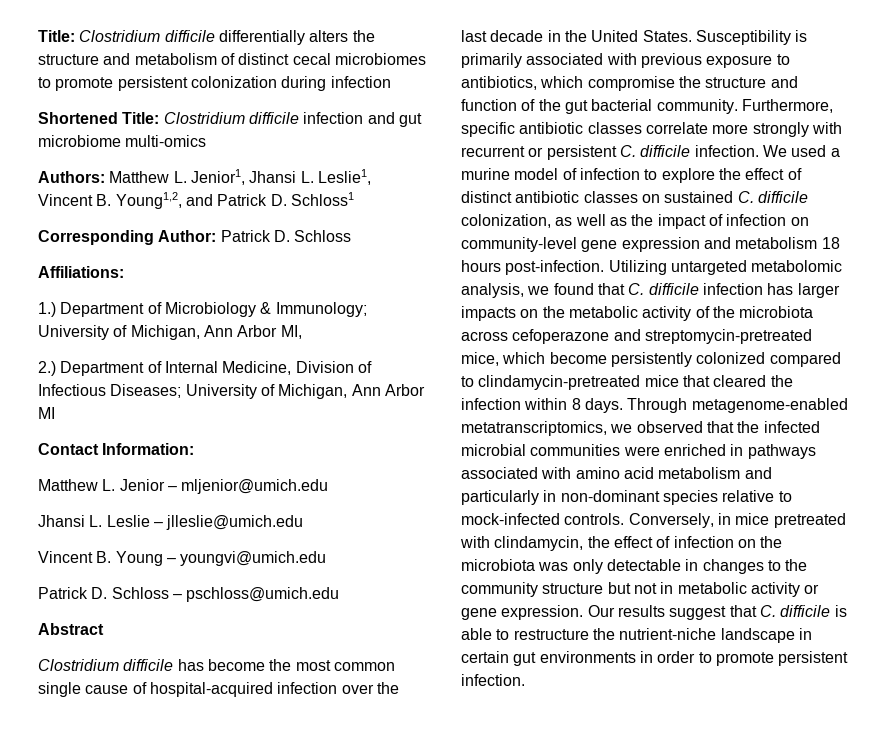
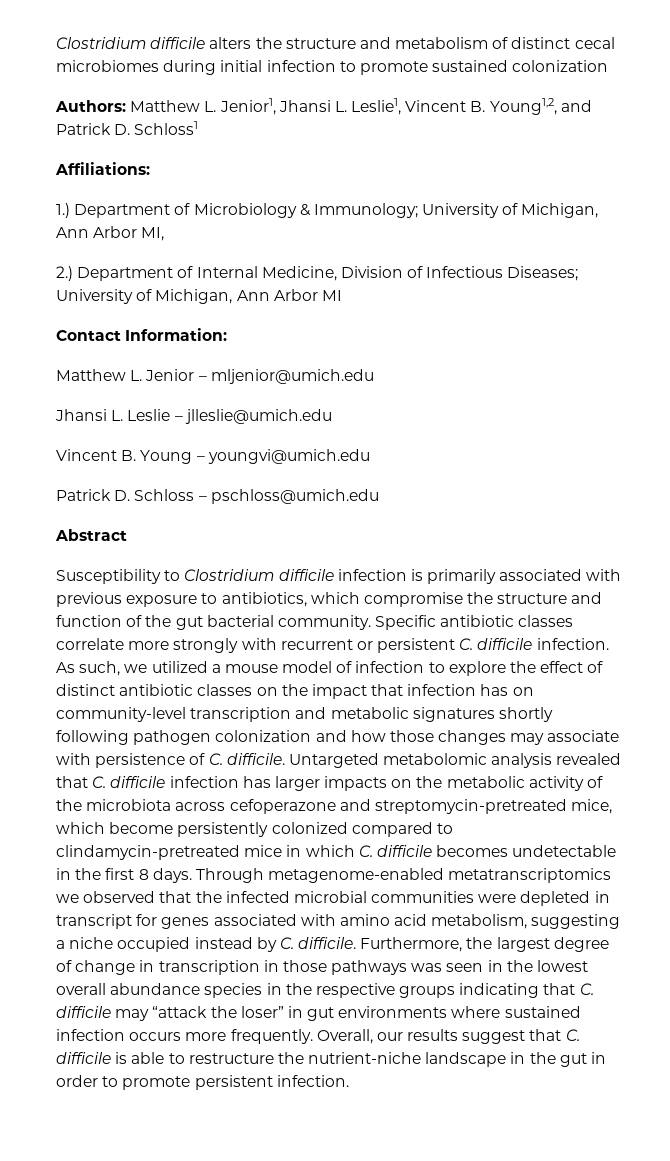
- Title: Clostridium difficile differentially alters the structure and metabolism of distinct cecal microbiomes to promote persistent colonization during infection
- Shortened Title: Clostridium difficile infection and gut microbiome multi-omics
+ Clostridium difficile alters the structure and metabolism of distinct cecal microbiomes during initial infection to promote sustained colonization
- Corresponding Author: Patrick D. Schloss
- Clostridium difficile has become the most common single cause of hospital-acquired infection over the last decade in the United States. Susceptibility is primarily associated with previous exposure to antibiotics, which compromise the structure and function of the gut bacterial community.
+ Susceptibility to Clostridium difficile infection is primarily associated with previous exposure to antibiotics, which compromise the structure and function of the gut bacterial community.
- Furthermore, specific antibiotic classes correlate more strongly with recurrent or persistent C. difficile infection.
+ Specific antibiotic classes correlate more strongly with recurrent or persistent C. difficile infection.
- We used a murine model of infection to explore the effect of distinct antibiotic classes on sustained C. difficile colonization, as well as the impact of infection on community-level gene expression and metabolism 18 hours post-infection. Utilizing untargeted metabolomic analysis, we found that C. difficile infection has larger impacts on the metabolic activity of the microbiota across cefoperazone and streptomycin-pretreated mice, which become persistently colonized compared to clindamycin-pretreated mice that cleared the infection within 8 days.
+ As such, we utilized a mouse model of infection to explore the effect of distinct antibiotic classes on the impact that infection has on community-level transcription and metabolic signatures shortly following pathogen colonization and how those changes may associate with persistence of C. difficile. Untargeted metabolomic analysis revealed that C. difficile infection has larger impacts on the metabolic activity of the microbiota across cefoperazone and streptomycin-pretreated mice, which become persistently colonized compared to clindamycin-pretreated mice in which C. difficile becomes undetectable in the first 8 days.
- Through metagenome-enabled metatranscriptomics, we observed that the infected microbial communities were enriched in pathways associated with amino acid metabolism and particularly in non-dominant species relative to mock-infected controls. Conversely, in mice pretreated with clindamycin, the effect of infection on the microbiota was only detectable in changes to the community structure but not in metabolic activity or gene expression. Our results suggest that C. difficile is able to restructure the nutrient-niche landscape in certain gut environments in order to promote persistent infection.
+ Through metagenome-enabled metatranscriptomics we observed that the infected microbial communities were depleted in transcript for genes associated with amino acid metabolism, suggesting a niche occupied instead by C. difficile. Furthermore, the largest degree of change in transcription in those pathways was seen in the lowest overall abundance species in the respective groups indicating that C. difficile may “attack the loser” in gut environments where sustained infection occurs more frequently. Overall, our results suggest that C. difficile is able to restructure the nutrient-niche landscape in the gut in order to promote persistent infection.

